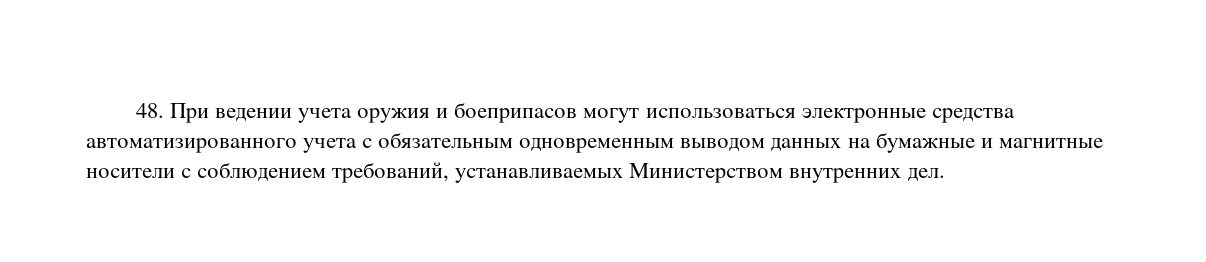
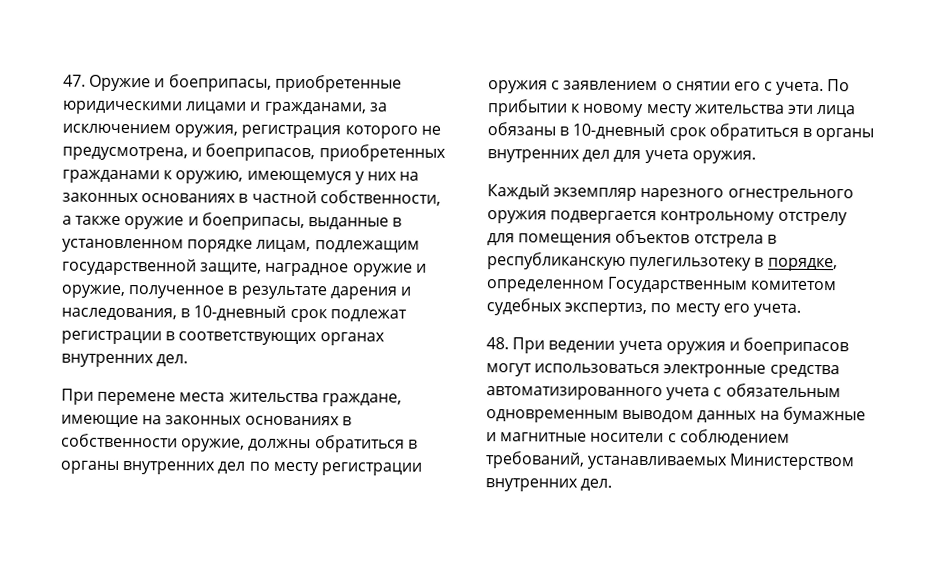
+ 47. Оружие и боеприпасы, приобретенные юридическими лицами и гражданами, за исключением оружия, регистрация которого не предусмотрена, и боеприпасов, приобретенных гражданами к оружию, имеющемуся у них на законных основаниях в частной собственности, а также оружие и боеприпасы, выданные в установленном порядке лицам, подлежащим государственной защите, наградное оружие и оружие, полученное в результате дарения и наследования, в 10-дневный срок подлежат регистрации в соответствующих органах внутренних дел.
+ При перемене места жительства граждане, имеющие на законных основаниях в собственности оружие, должны обратиться в органы внутренних дел по месту регистрации оружия с заявлением о снятии его с учета. По прибытии к новому месту жительства эти лица обязаны в 10-дневный срок обратиться в органы внутренних дел для учета оружия.
+ Каждый экземпляр нарезного огнестрельного оружия подвергается контрольному отстрелу для помещения объектов отстрела в республиканскую пулегильзотеку в порядке, определенном Государственным комитетом судебных экспертиз, по месту его учета.

